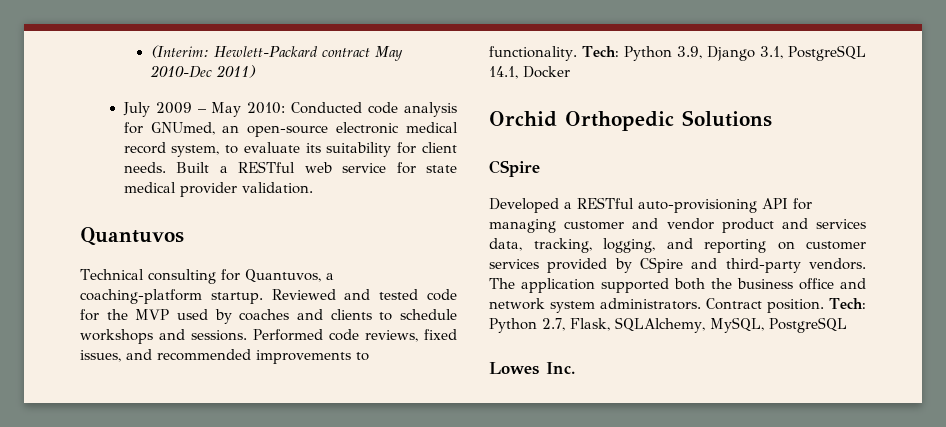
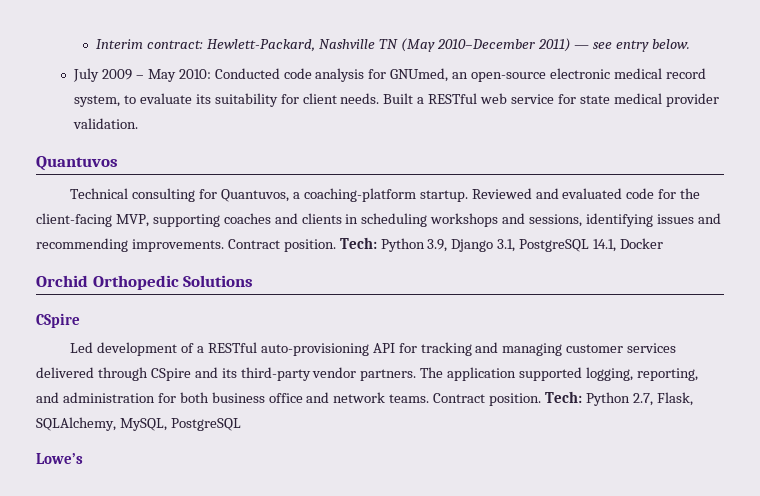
- (Interim: Hewlett-Packard contract May 2010-Dec 2011)
+ Interim contract: Hewlett-Packard, Nashville TN (May 2010–December 2011) — see entry below.
- Reviewed and tested code for the MVP used by coaches and clients to schedule workshops and sessions. Performed code reviews, fixed issues, and recommended improvements to functionality.
+ Reviewed and evaluated code for the client-facing MVP, supporting coaches and clients in scheduling workshops and sessions, identifying issues and recommending improvements. Contract position.
- Developed a RESTful auto-provisioning API for managing customer and vendor product and services data, tracking, logging, and reporting on customer services provided by CSpire and third-party vendors. The application supported both the business office and network system administrators.
+ Led development of a RESTful auto-provisioning API for tracking and managing customer services delivered through CSpire and its third-party vendor partners. The application supported logging, reporting, and administration for both business office and network teams.
- Lowes Inc.
+ Lowe’s

